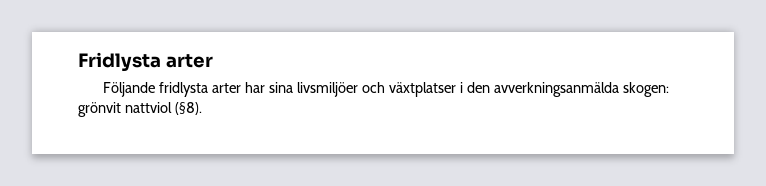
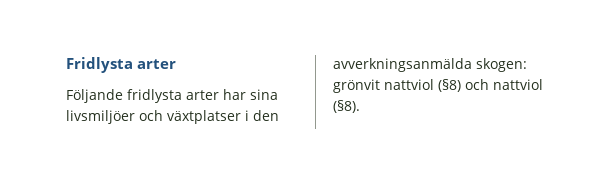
- Följande fridlysta arter har sina livsmiljöer och växtplatser i den avverkningsanmälda skogen: grönvit nattviol (§8).
+ Följande fridlysta arter har sina livsmiljöer och växtplatser i den avverkningsanmälda skogen: grönvit nattviol (§8) och nattviol (§8).

